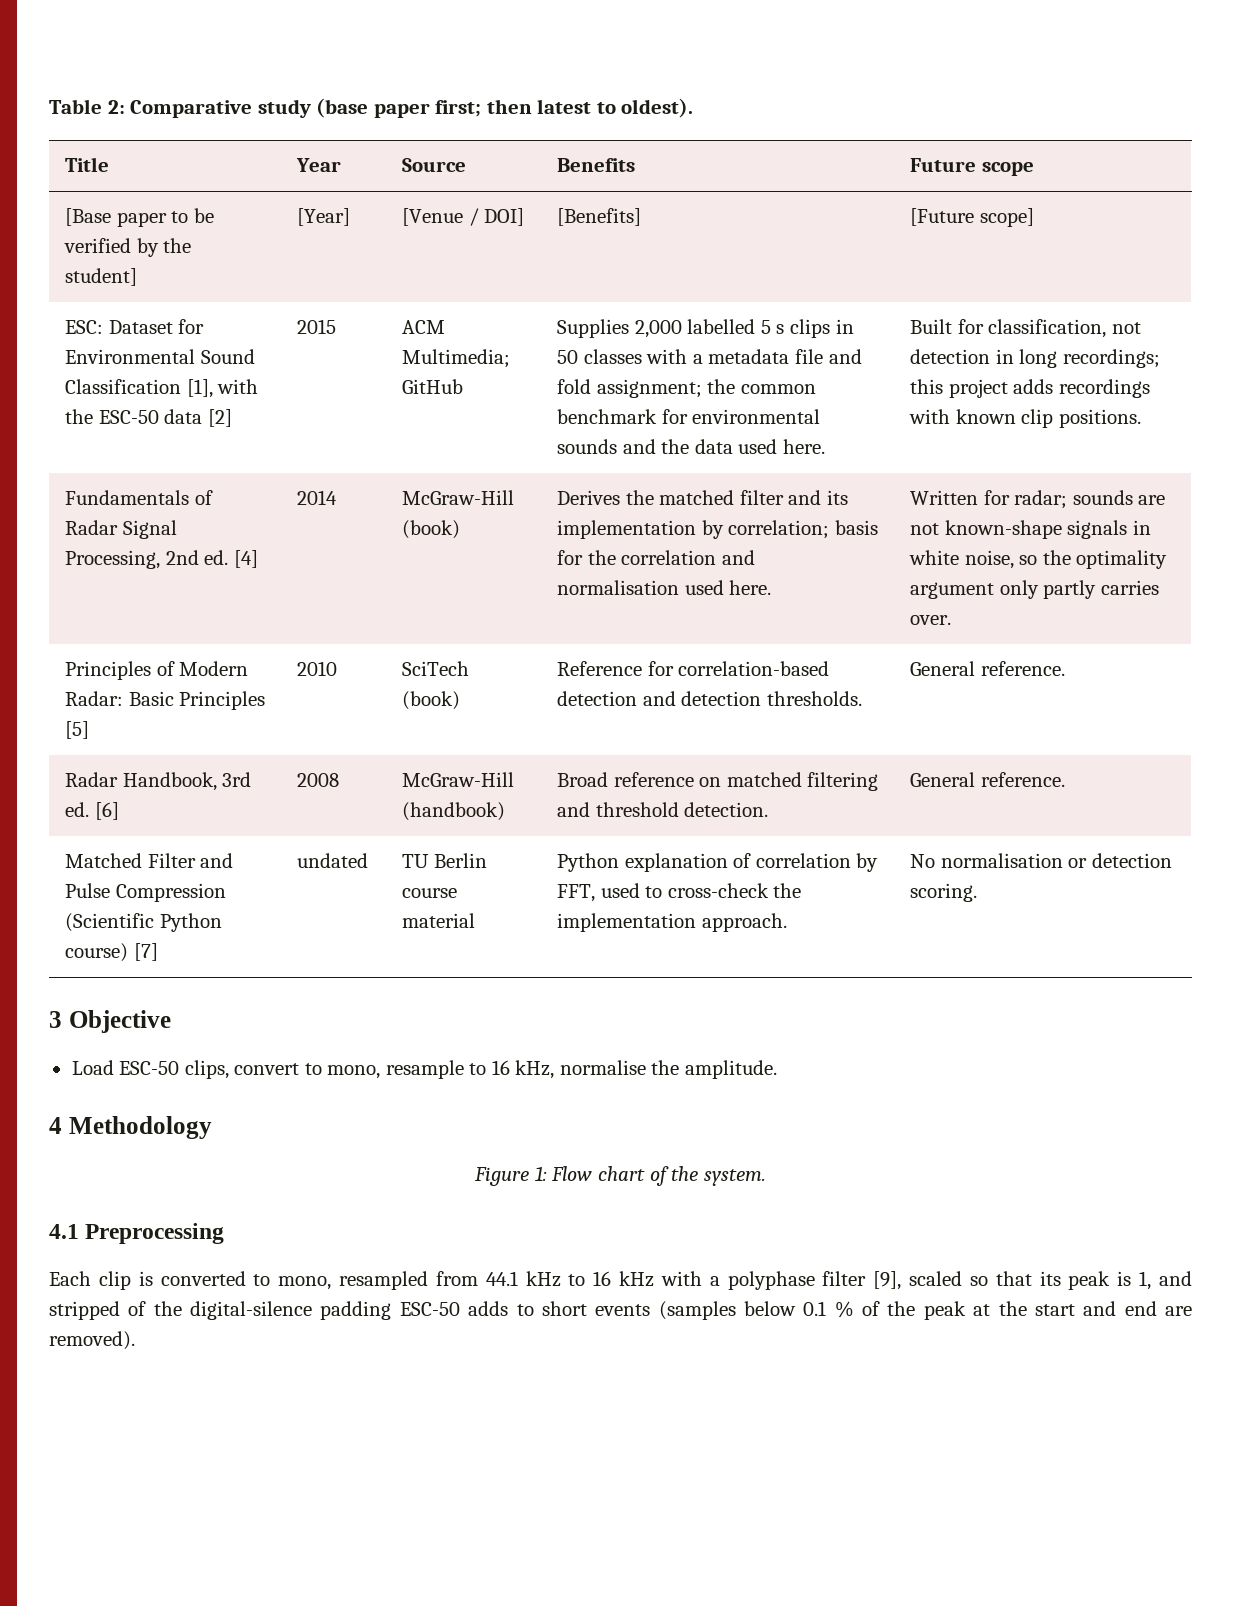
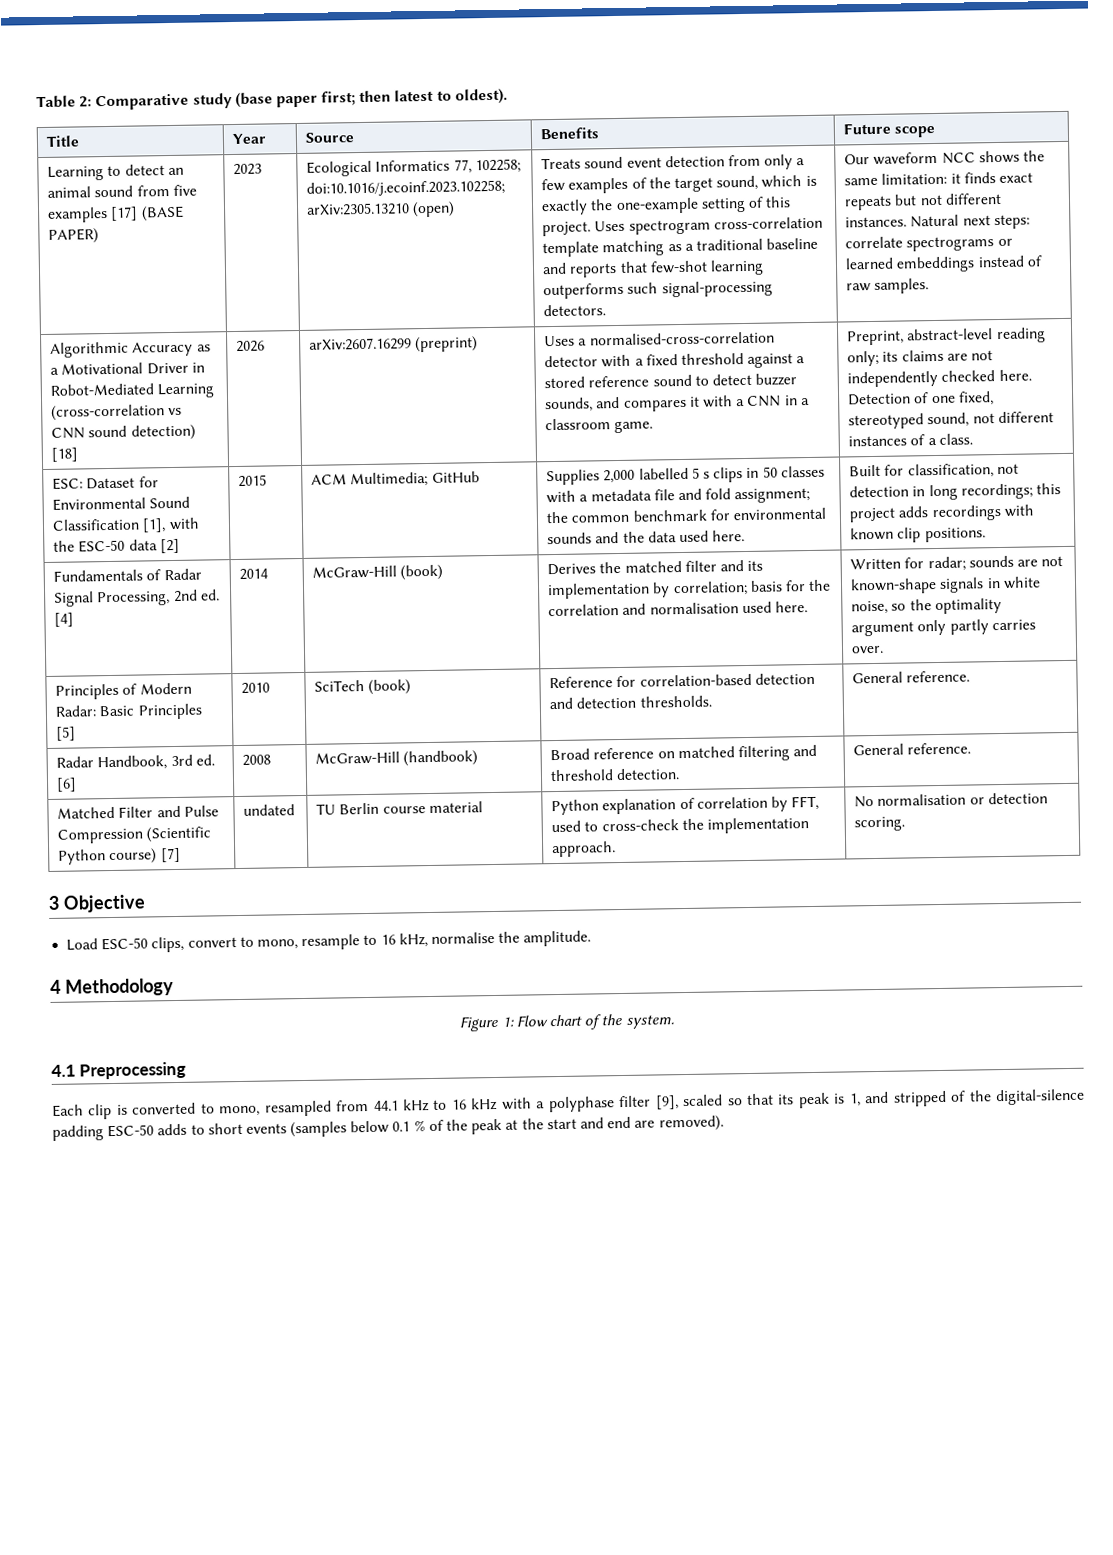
- [Base paper to be verified by the student] | [Year] | [Venue / DOI] | [Benefits] | [Future scope]
+ Learning to detect an animal sound from five examples [17] (BASE PAPER) | 2023 | Ecological Informatics 77, 102258; doi:10.1016/j.ecoinf.2023.102258; arXiv:2305.13210 (open) | Treats sound event detection from only a few examples of the target sound, which is exactly the one-example setting of this project. Uses spectrogram cross-correlation template matching as a traditional baseline and reports that few-shot learning outperforms such signal-processing detectors. | Our waveform NCC shows the same limitation: it finds exact repeats but not different instances. Natural next steps: correlate spectrograms or learned embeddings instead of raw samples.
+ Algorithmic Accuracy as a Motivational Driver in Robot-Mediated Learning (cross-correlation vs CNN sound detection) [18] | 2026 | arXiv:2607.16299 (preprint) | Uses a normalised-cross-correlation detector with a fixed threshold against a stored reference sound to detect buzzer sounds, and compares it with a CNN in a classroom game. | Preprint, abstract-level reading only; its claims are not independently checked here. Detection of one fixed, stereotyped sound, not different instances of a class.

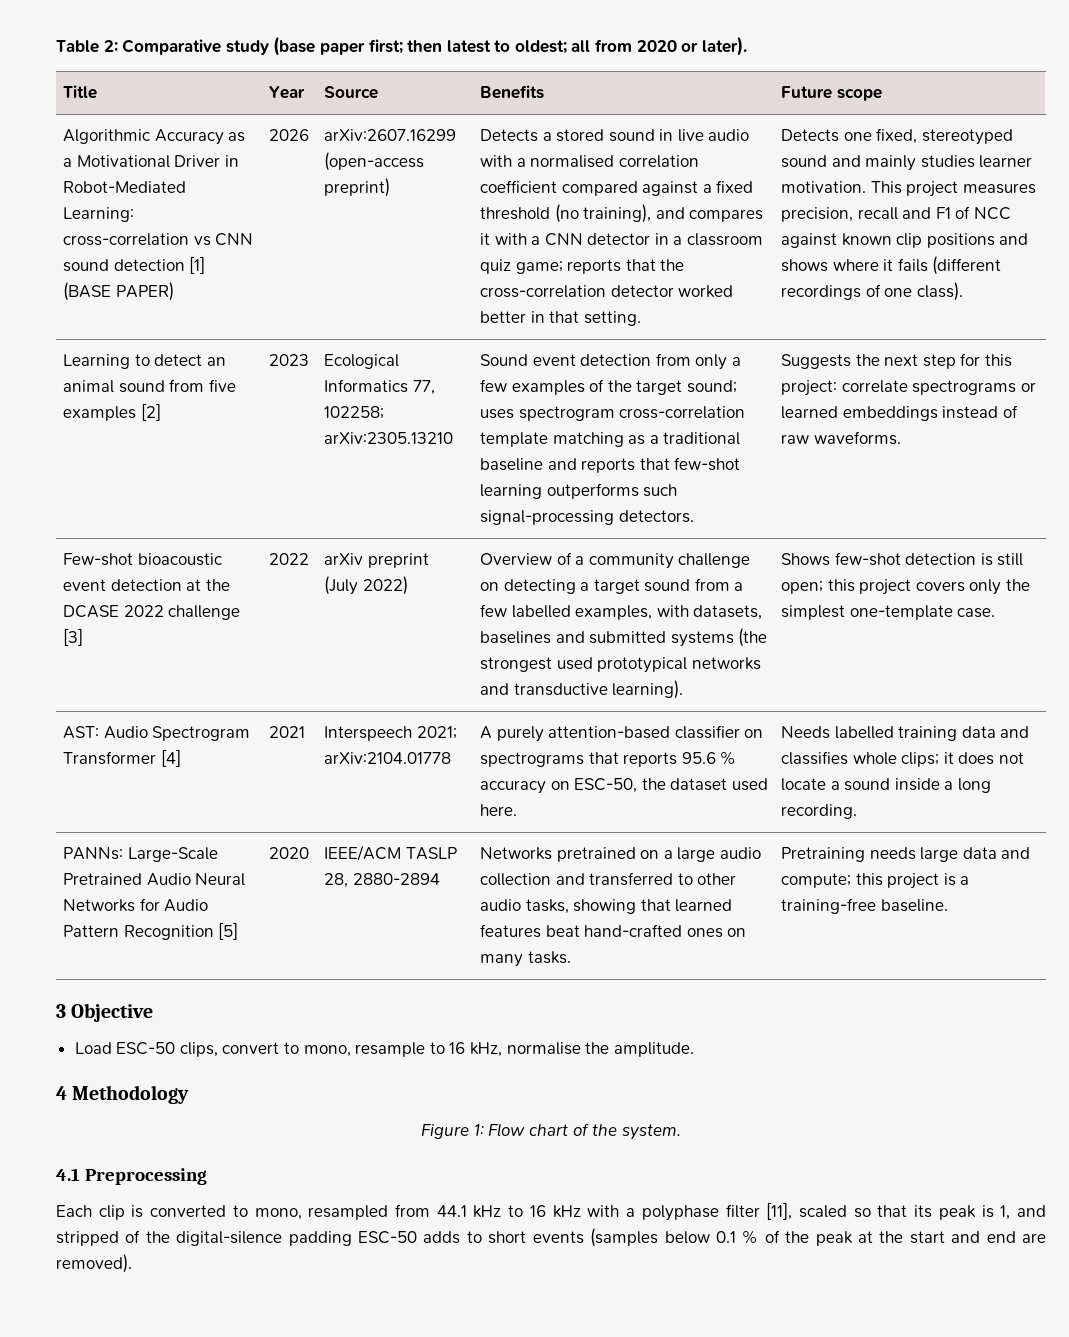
- Table 2: Comparative study (base paper first; then latest to oldest).
+ Table 2: Comparative study (base paper first; then latest to oldest; all from 2020 or later).
+ Algorithmic Accuracy as a Motivational Driver in Robot-Mediated Learning: cross-correlation vs CNN sound detection [1] (BASE PAPER) | 2026 | arXiv:2607.16299 (open-access preprint) | Detects a stored sound in live audio with a normalised correlation coefficient compared against a fixed threshold (no training), and compares it with a CNN detector in a classroom quiz game; reports that the cross-correlation detector worked better in that setting. | Detects one fixed, stereotyped sound and mainly studies learner motivation. This project measures precision, recall and F1 of NCC against known clip positions and shows where it fails (different recordings of one class).
- Learning to detect an animal sound from five examples [17] (BASE PAPER)
+ Learning to detect an animal sound from five examples [2]
- Ecological Informatics 77, 102258; doi:10.1016/j.ecoinf.2023.102258; arXiv:2305.13210 (open) | Treats sound event detection from only a few examples of the target sound, which is exactly the one-example setting of this project. Uses spectrogram cross-correlation template matching as a traditional baseline and reports that few-shot learning outperforms such signal-processing detectors.
+ Ecological Informatics 77, 102258; arXiv:2305.13210 | Sound event detection from only a few examples of the target sound; uses spectrogram cross-correlation template matching as a traditional baseline and reports that few-shot learning outperforms such signal-processing detectors.
- Our waveform NCC shows the same limitation: it finds exact repeats but not different instances. Natural next steps: correlate spectrograms or learned embeddings instead of raw samples.
- Algorithmic Accuracy as a Motivational Driver in Robot-Mediated Learning (cross-correlation vs CNN sound detection) [18] | 2026 | arXiv:2607.16299 (preprint) | Uses a normalised-cross-correlation detector with a fixed threshold against a stored reference sound to detect buzzer sounds, and compares it with a CNN in a classroom game. | Preprint, abstract-level reading only; its claims are not independently checked here. Detection of one fixed, stereotyped sound, not different instances of a class.
- ESC: Dataset for Environmental Sound Classification [1], with the ESC-50 data [2] | 2015 | ACM Multimedia; GitHub | Supplies 2,000 labelled 5 s clips in 50 classes with a metadata file and fold assignment; the common benchmark for environmental sounds and the data used here. | Built for classification, not detection in long recordings; this project adds recordings with known clip positions.
- Fundamentals of Radar Signal Processing, 2nd ed. [4] | 2014 | McGraw-Hill (book) | Derives the matched filter and its implementation by correlation; basis for the correlation and normalisation used here. | Written for radar; sounds are not known-shape signals in white noise, so the optimality argument only partly carries over.
- Principles of Modern Radar: Basic Principles [5] | 2010 | SciTech (book) | Reference for correlation-based detection and detection thresholds. | General reference.
- Radar Handbook, 3rd ed. [6] | 2008 | McGraw-Hill (handbook) | Broad reference on matched filtering and threshold detection. | General reference.
- Matched Filter and Pulse Compression (Scientific Python course) [7] | undated | TU Berlin course material | Python explanation of correlation by FFT, used to cross-check the implementation approach. | No normalisation or detection scoring.
+ Suggests the next step for this project: correlate spectrograms or learned embeddings instead of raw waveforms.
+ Few-shot bioacoustic event detection at the DCASE 2022 challenge [3] | 2022 | arXiv preprint (July 2022) | Overview of a community challenge on detecting a target sound from a few labelled examples, with datasets, baselines and submitted systems (the strongest used prototypical networks and transductive learning). | Shows few-shot detection is still open; this project covers only the simplest one-template case.
+ AST: Audio Spectrogram Transformer [4] | 2021 | Interspeech 2021; arXiv:2104.01778 | A purely attention-based classifier on spectrograms that reports 95.6 % accuracy on ESC-50, the dataset used here. | Needs labelled training data and classifies whole clips; it does not locate a sound inside a long recording.
+ PANNs: Large-Scale Pretrained Audio Neural Networks for Audio Pattern Recognition [5] | 2020 | IEEE/ACM TASLP 28, 2880-2894 | Networks pretrained on a large audio collection and transferred to other audio tasks, showing that learned features beat hand-crafted ones on many tasks. | Pretraining needs large data and compute; this project is a training-free baseline.
- Each clip is converted to mono, resampled from 44.1 kHz to 16 kHz with a polyphase filter [9], scaled so that its peak is 1, and stripped of the digital-silence padding ESC-50 adds to short events (samples below 0.1 % of the peak at the start and end are removed).
+ Each clip is converted to mono, resampled from 44.1 kHz to 16 kHz with a polyphase filter [11], scaled so that its peak is 1, and stripped of the digital-silence padding ESC-50 adds to short events (samples below 0.1 % of the peak at the start and end are removed).

